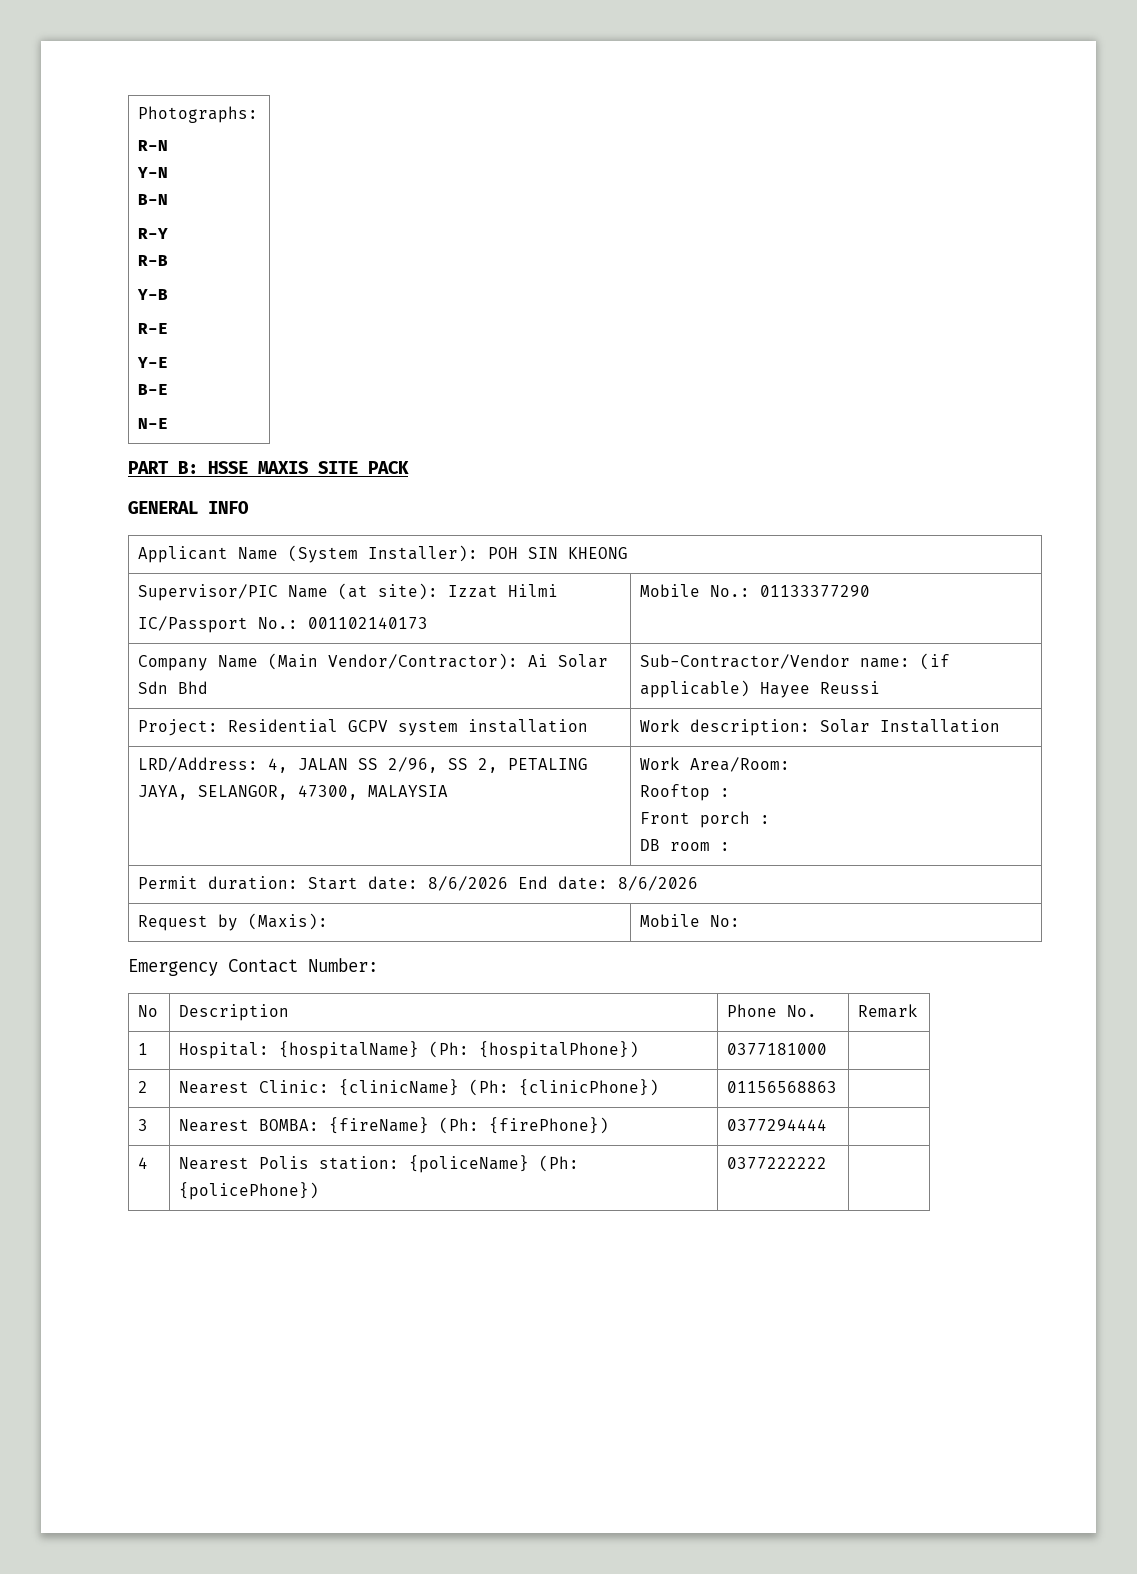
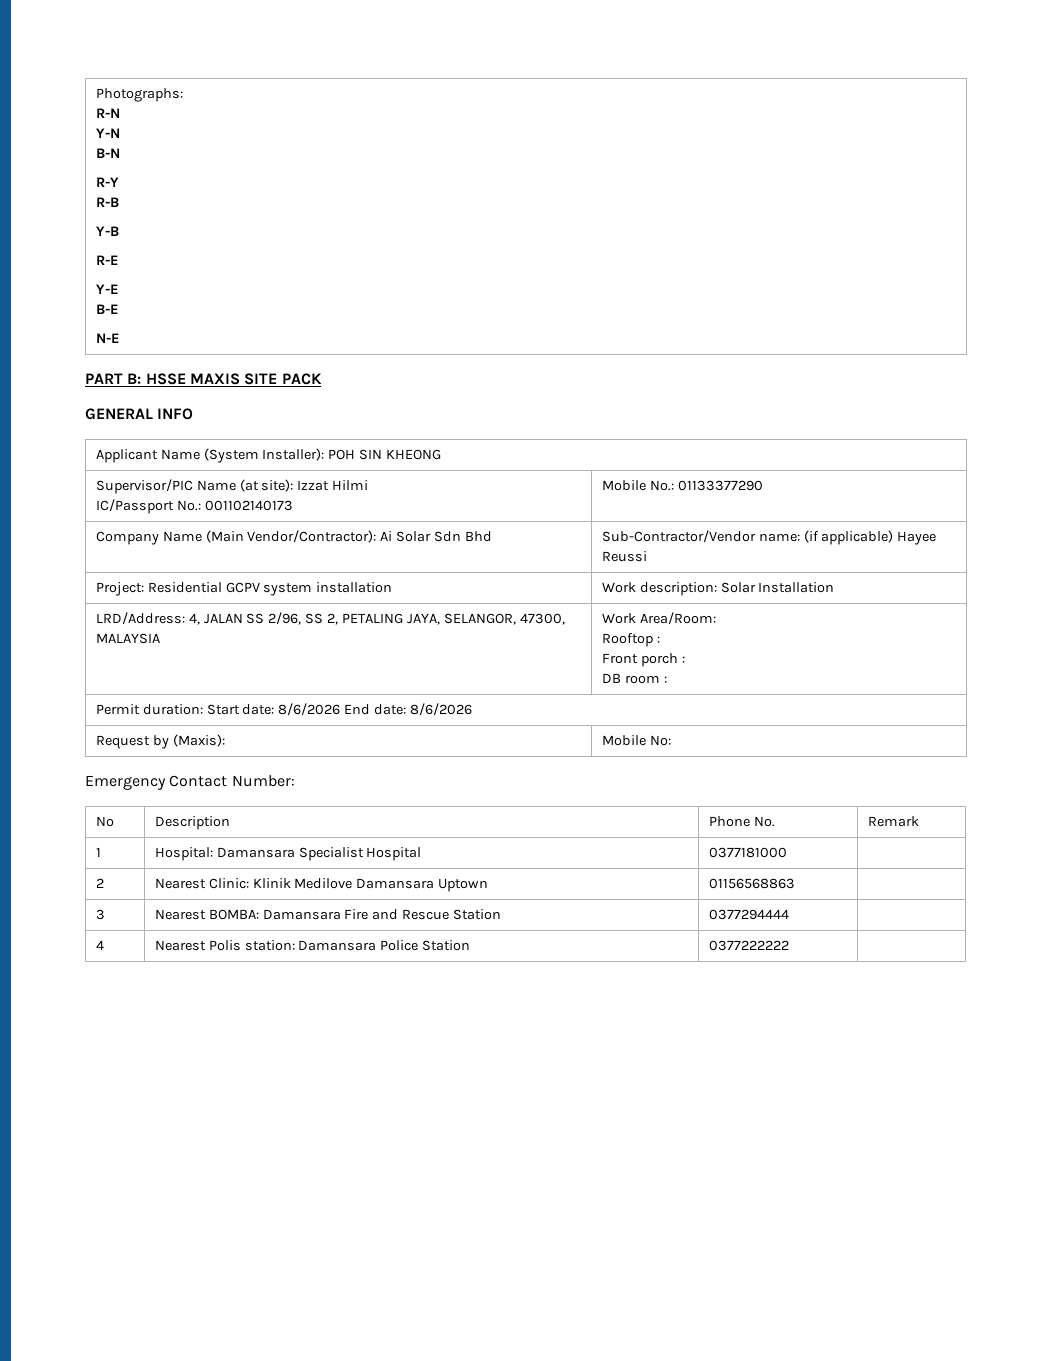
- 1 | Hospital: {hospitalName} (Ph: {hospitalPhone}) | 0377181000 |
+ 1 | Hospital: Damansara Specialist Hospital | 0377181000 |
- 2 | Nearest Clinic: {clinicName} (Ph: {clinicPhone}) | 01156568863 |
+ 2 | Nearest Clinic: Klinik Medilove Damansara Uptown | 01156568863 |
- 3 | Nearest BOMBA: {fireName} (Ph: {firePhone}) | 0377294444 |
+ 3 | Nearest BOMBA: Damansara Fire and Rescue Station | 0377294444 |
- 4 | Nearest Polis station: {policeName} (Ph: {policePhone}) | 0377222222 |
+ 4 | Nearest Polis station: Damansara Police Station | 0377222222 |

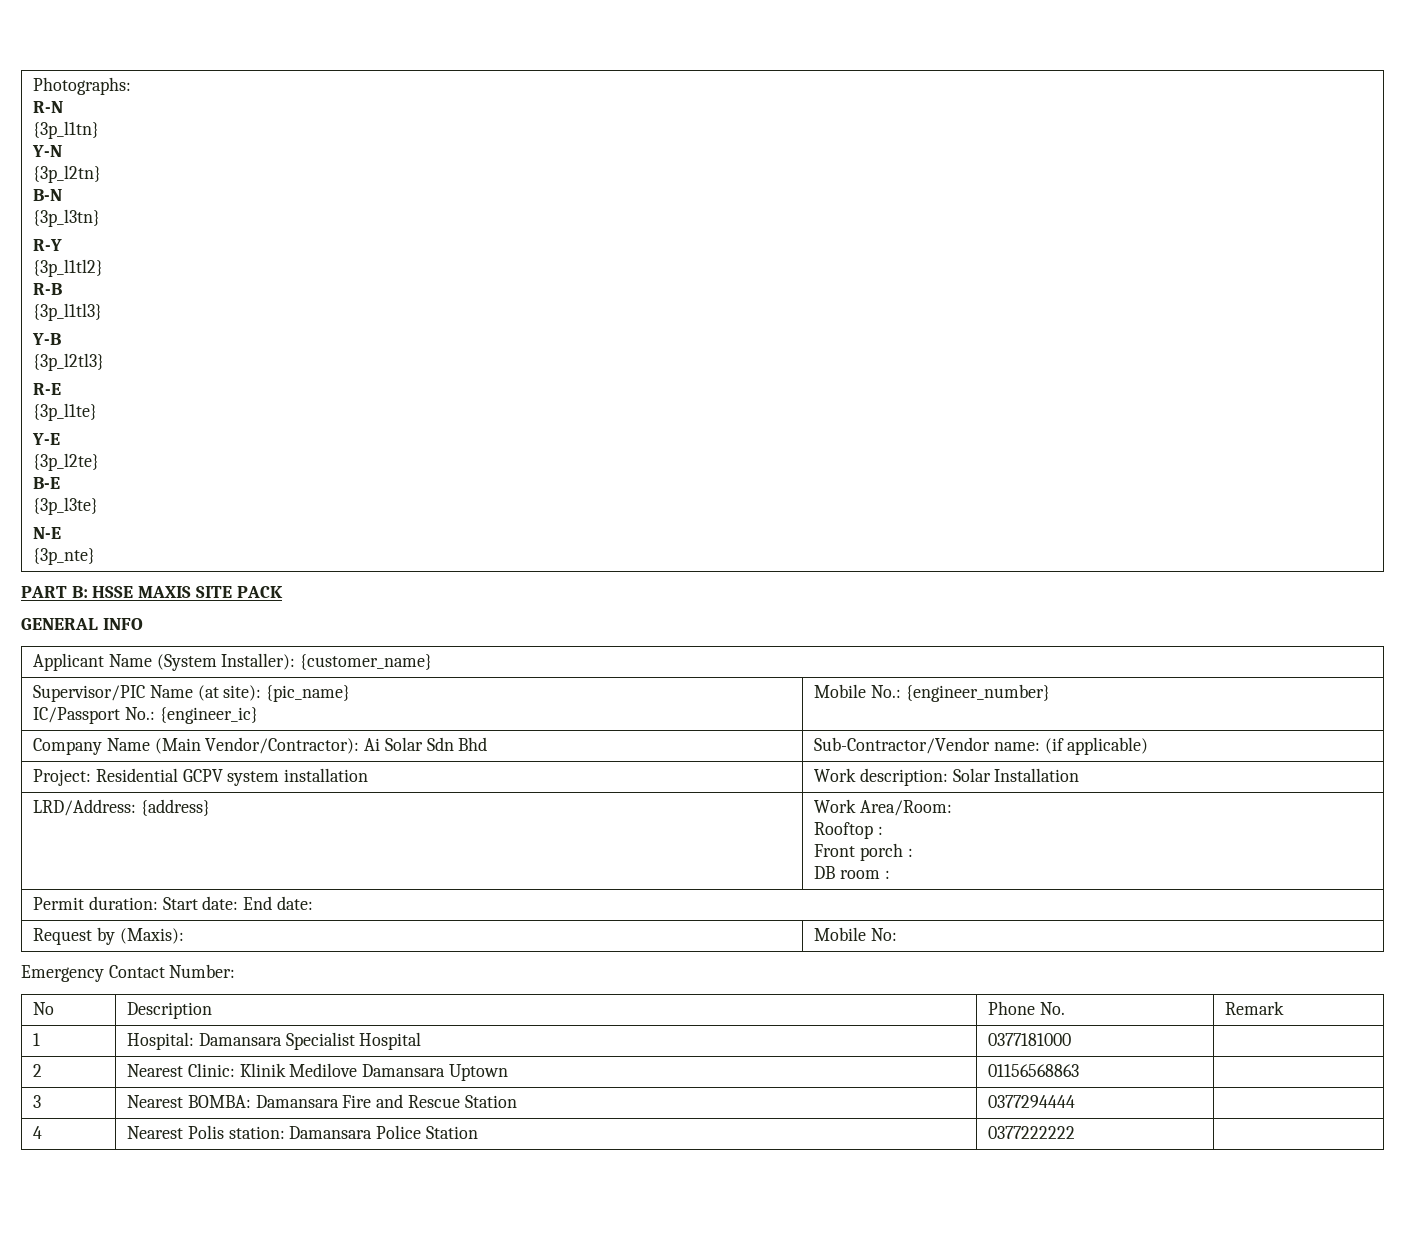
  Photographs:
  R-N
+ {3p_l1tn}
  Y-N
+ {3p_l2tn}
  B-N
+ {3p_l3tn}
  R-Y
+ {3p_l1tl2}
  R-B
+ {3p_l1tl3}
  Y-B
+ {3p_l2tl3}
  R-E
+ {3p_l1te}
  Y-E
+ {3p_l2te}
  B-E
+ {3p_l3te}
  N-E
+ {3p_nte}
- Applicant Name (System Installer): POH SIN KHEONG
+ Applicant Name (System Installer): {customer_name}
- Supervisor/PIC Name (at site): Izzat Hilmi
- IC/Passport No.: 001102140173 | Mobile No.: 01133377290
+ Supervisor/PIC Name (at site): {pic_name}
+ IC/Passport No.: {engineer_ic} | Mobile No.: {engineer_number}
- Company Name (Main Vendor/Contractor): Ai Solar Sdn Bhd | Sub-Contractor/Vendor name: (if applicable) Hayee Reussi
+ Company Name (Main Vendor/Contractor): Ai Solar Sdn Bhd | Sub-Contractor/Vendor name: (if applicable)
- LRD/Address: 4, JALAN SS 2/96, SS 2, PETALING JAYA, SELANGOR, 47300, MALAYSIA | Work Area/Room:
+ LRD/Address: {address} | Work Area/Room:
- Permit duration: Start date: 8/6/2026 End date: 8/6/2026
+ Permit duration: Start date: End date:

